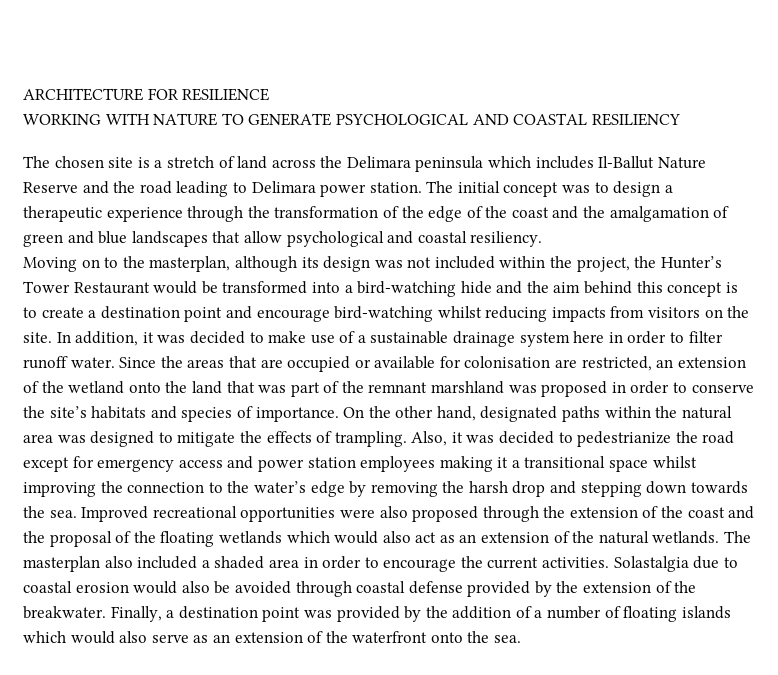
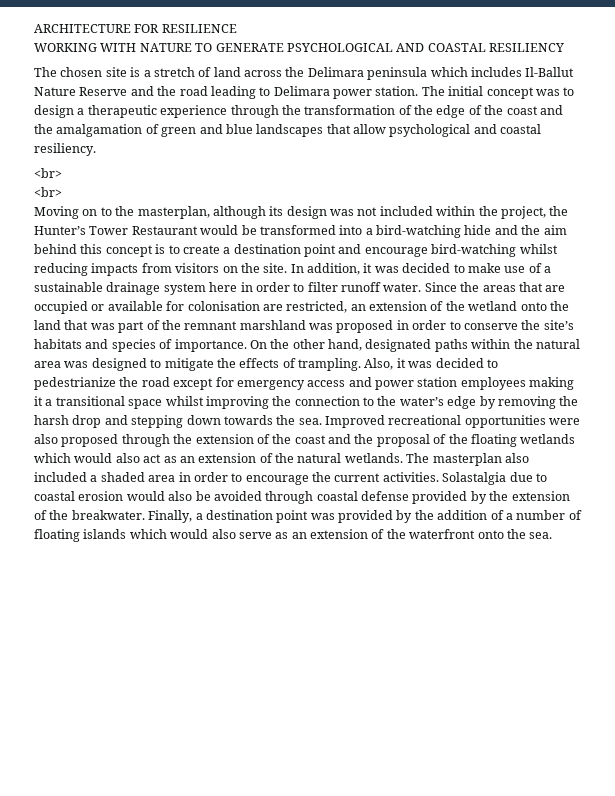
  The initial concept was to design a therapeutic experience through the transformation of the edge of the coast and the amalgamation of green and blue landscapes that allow psychological and coastal resiliency.
+ <br>
+ <br>

